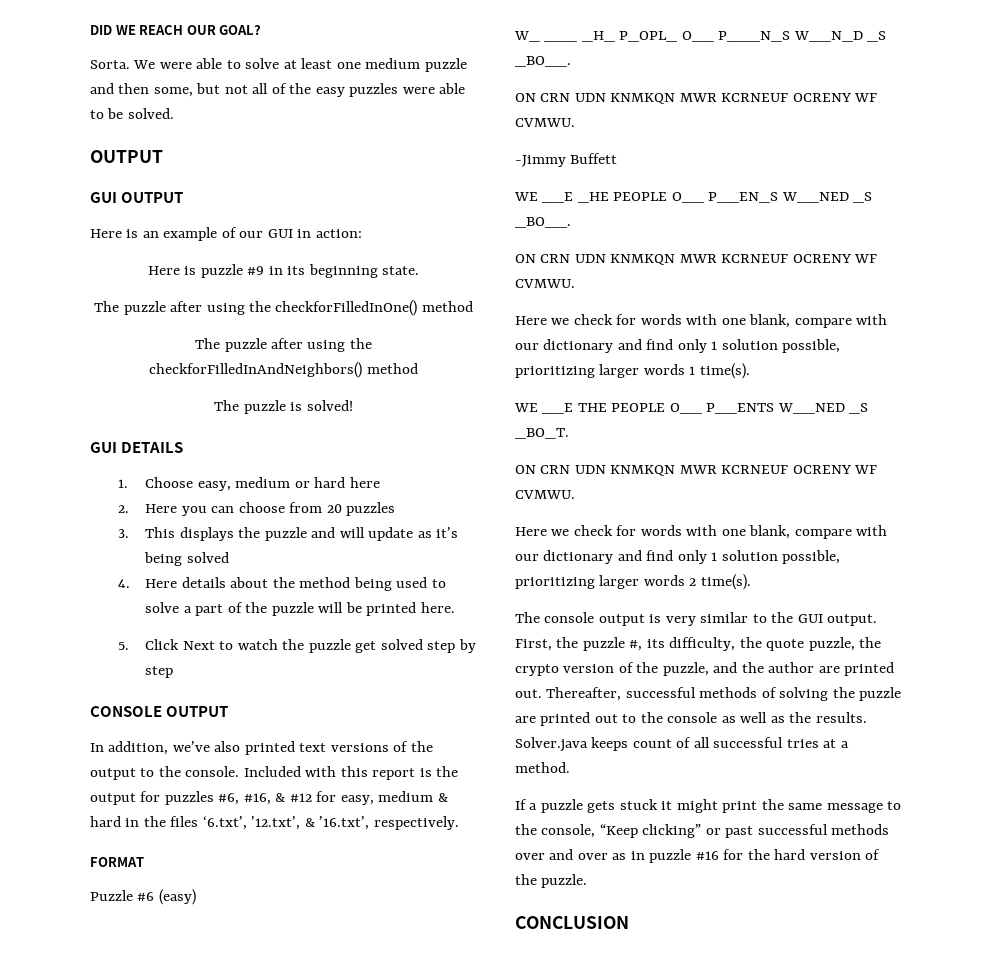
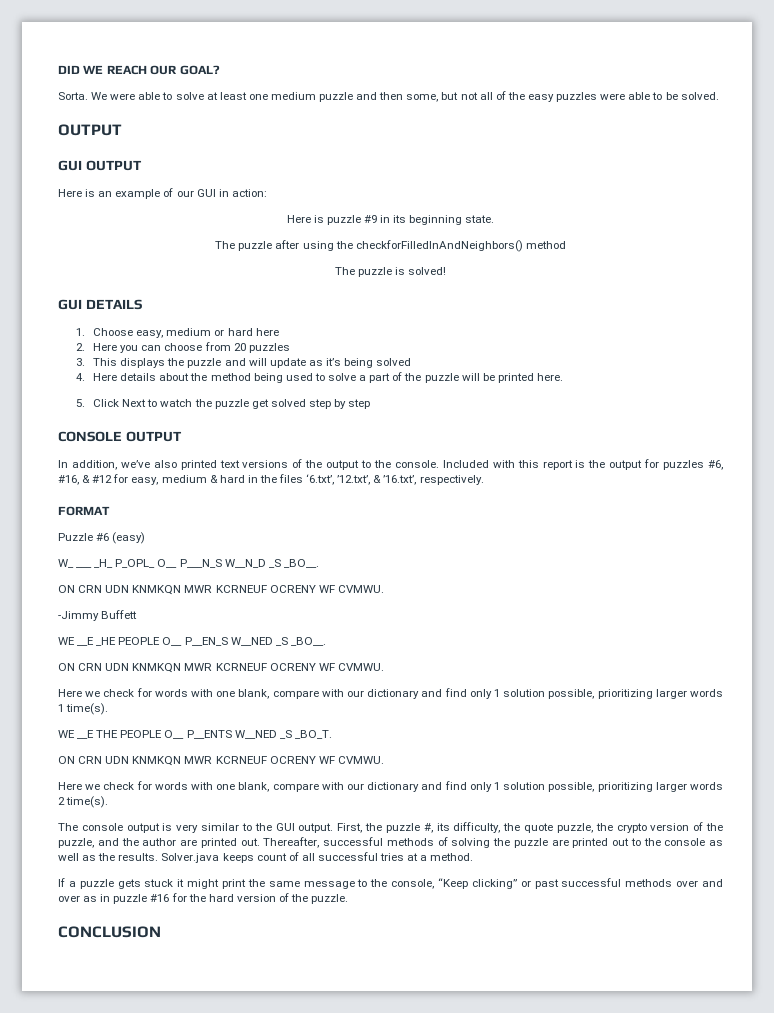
- The puzzle after using the checkforFilledInOne() method

